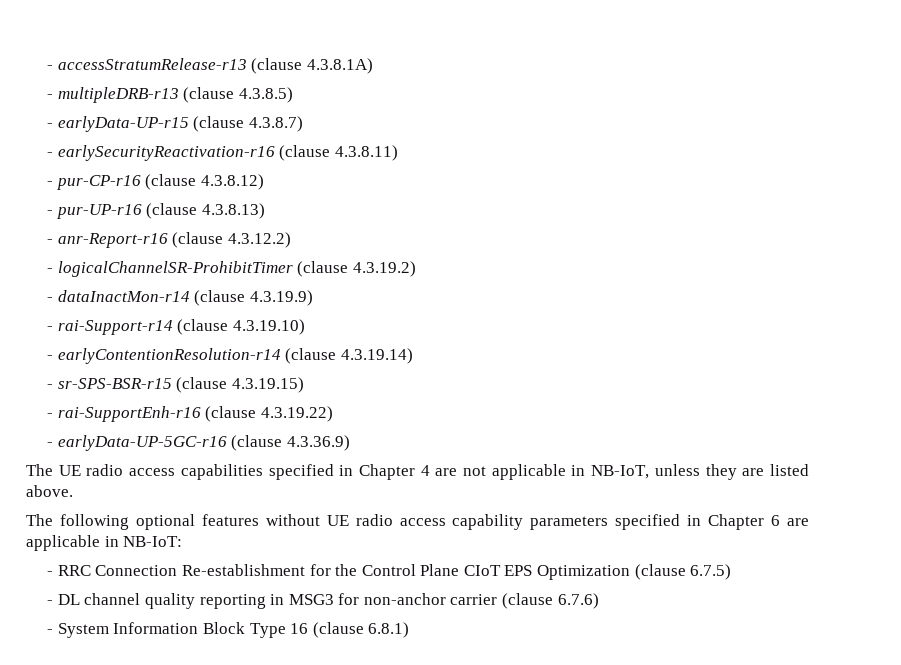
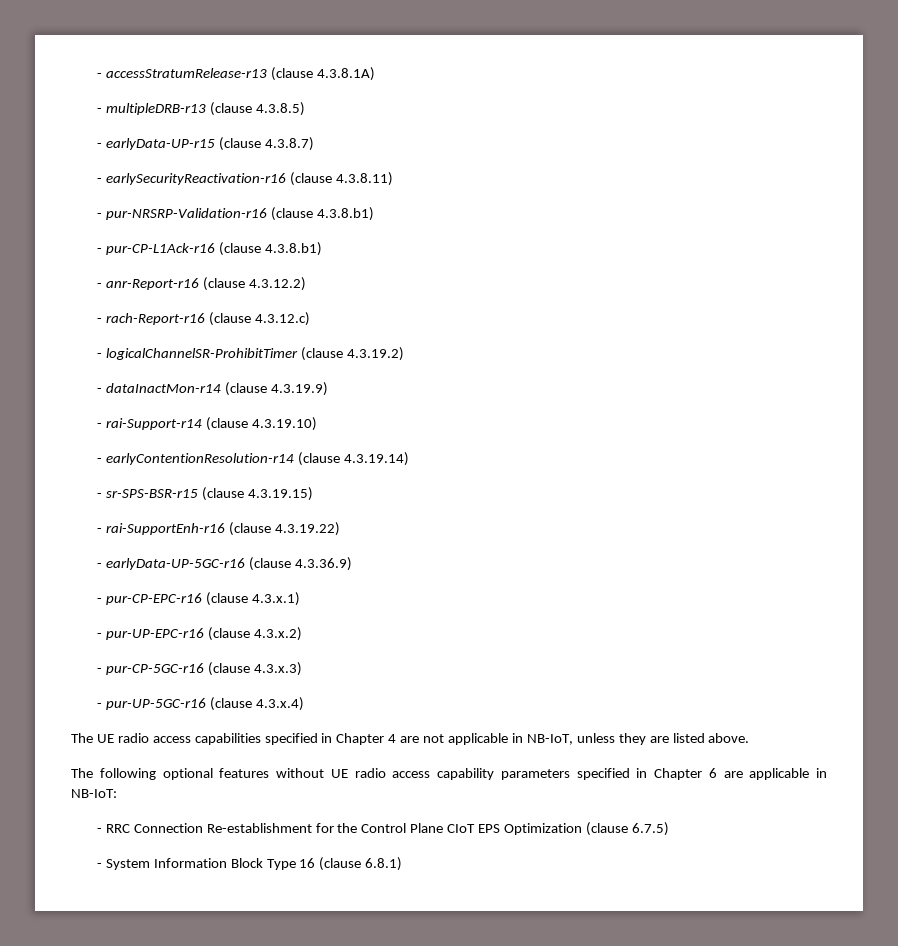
- - pur-CP-r16 (clause 4.3.8.12)
- - pur-UP-r16 (clause 4.3.8.13)
+ - pur-NRSRP-Validation-r16 (clause 4.3.8.b1)
+ - pur-CP-L1Ack-r16 (clause 4.3.8.b1)
+ - rach-Report-r16 (clause 4.3.12.c)
+ - pur-CP-EPC-r16 (clause 4.3.x.1)
+ - pur-UP-EPC-r16 (clause 4.3.x.2)
+ - pur-CP-5GC-r16 (clause 4.3.x.3)
+ - pur-UP-5GC-r16 (clause 4.3.x.4)
- - DL channel quality reporting in MSG3 for non-anchor carrier (clause 6.7.6)

